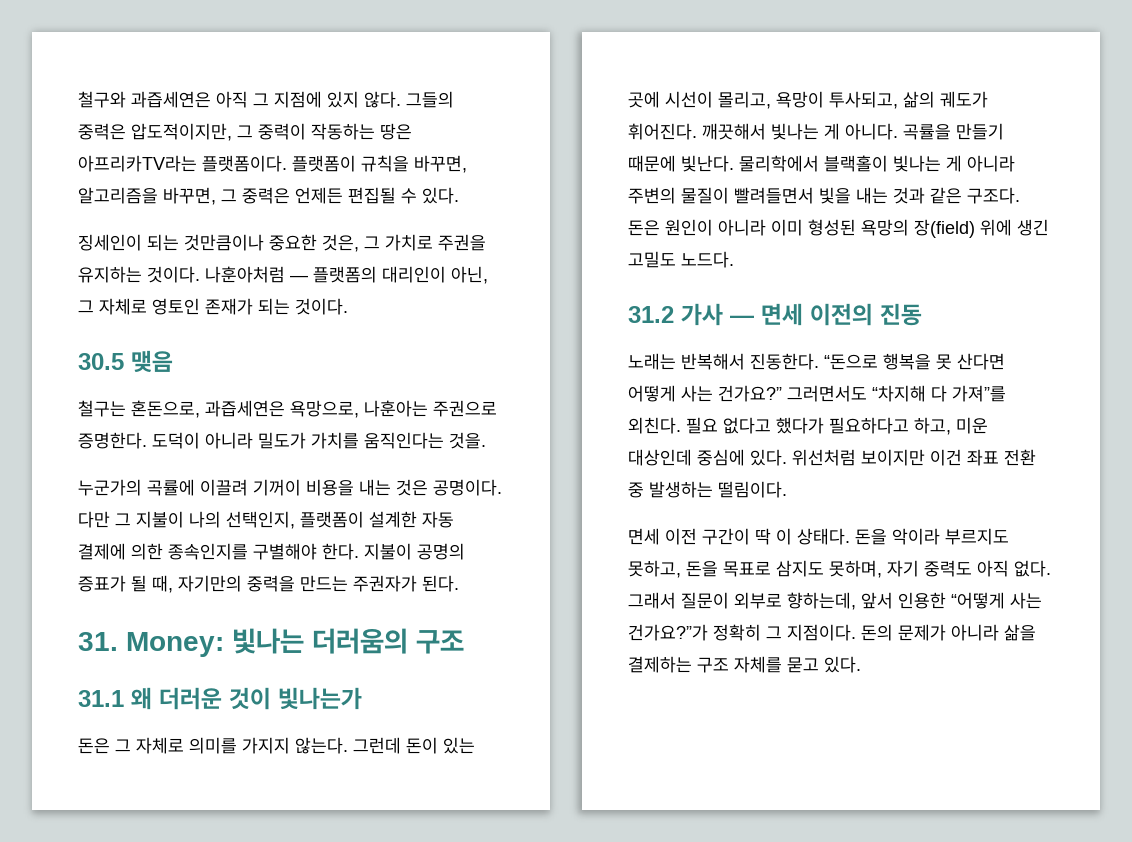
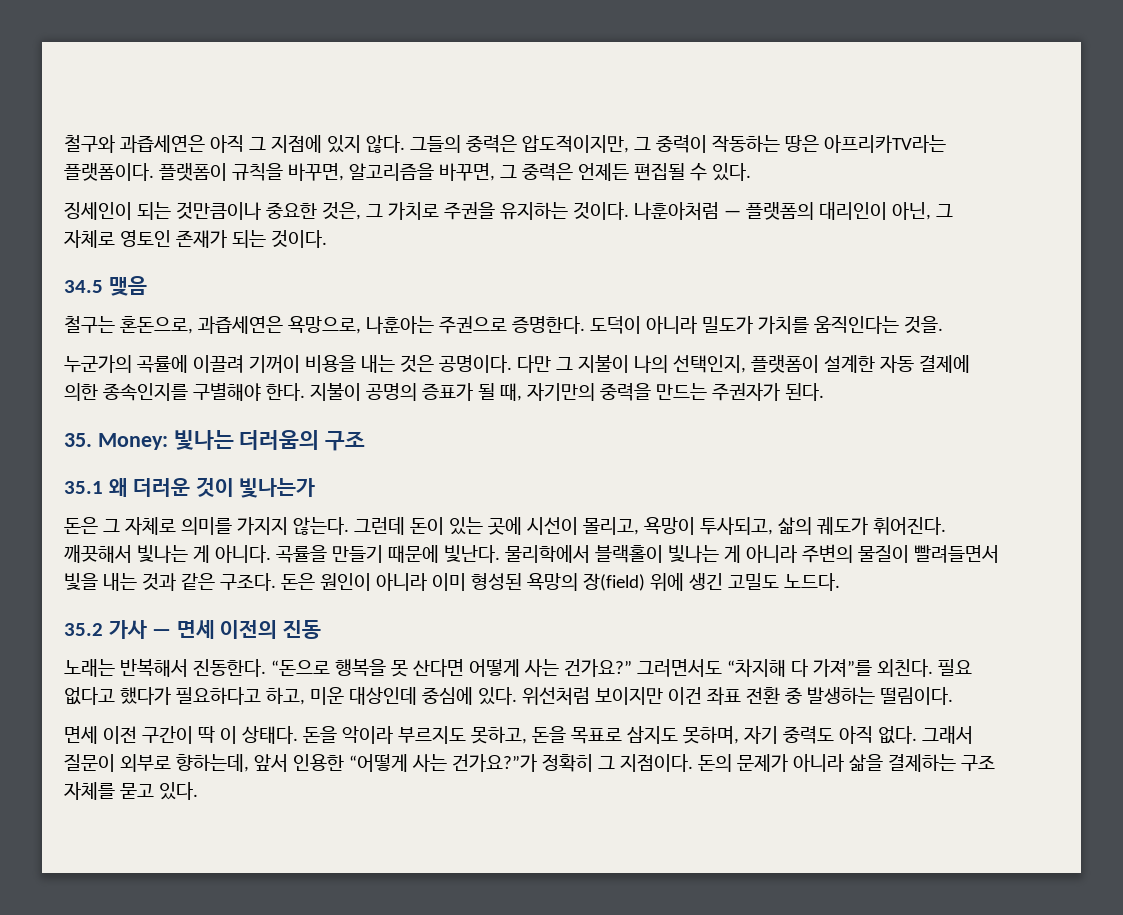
- 30.5 맺음
+ 34.5 맺음
- 31. Money: 빛나는 더러움의 구조
+ 35. Money: 빛나는 더러움의 구조
- 31.1 왜 더러운 것이 빛나는가
+ 35.1 왜 더러운 것이 빛나는가
- 31.2 가사 — 면세 이전의 진동
+ 35.2 가사 — 면세 이전의 진동

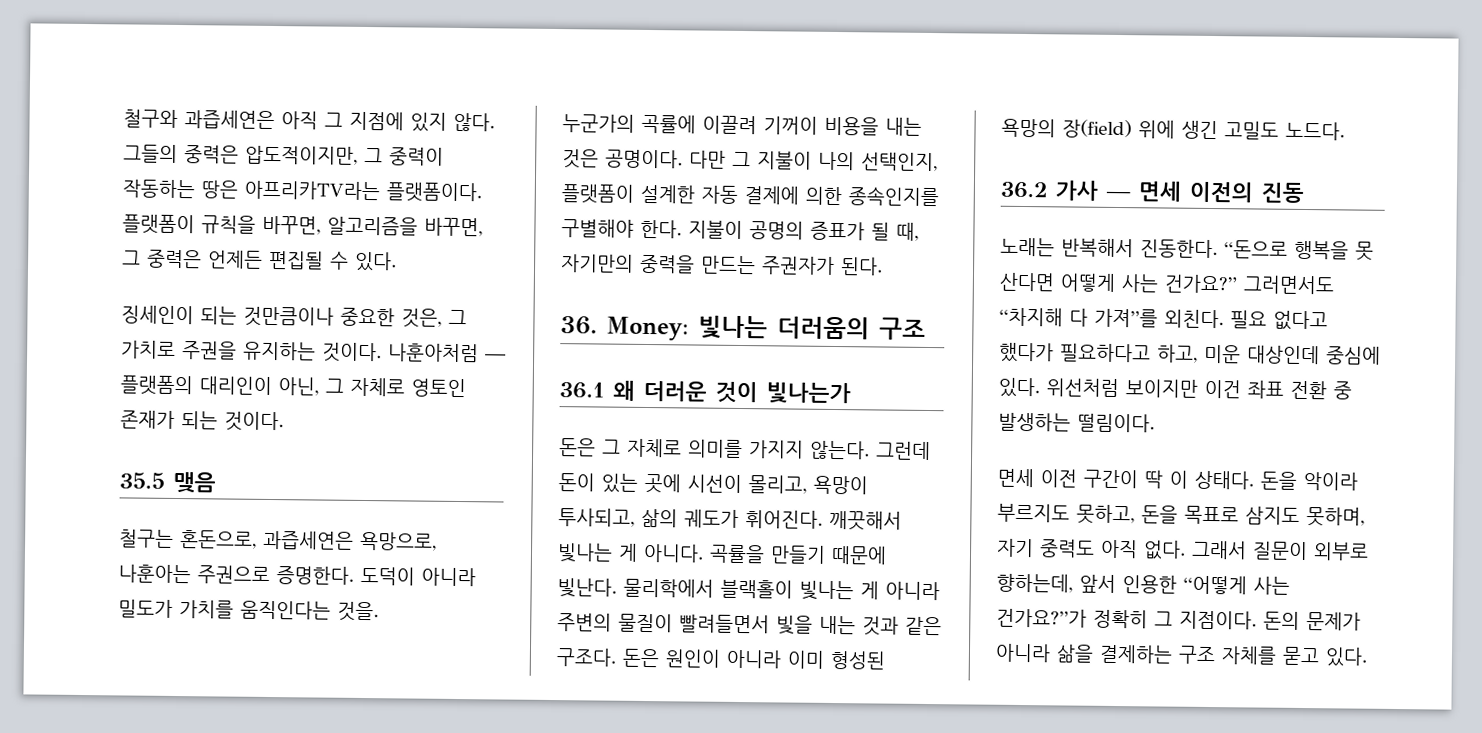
- 34.5 맺음
+ 35.5 맺음
- 35. Money: 빛나는 더러움의 구조
+ 36. Money: 빛나는 더러움의 구조
- 35.1 왜 더러운 것이 빛나는가
+ 36.1 왜 더러운 것이 빛나는가
- 35.2 가사 — 면세 이전의 진동
+ 36.2 가사 — 면세 이전의 진동

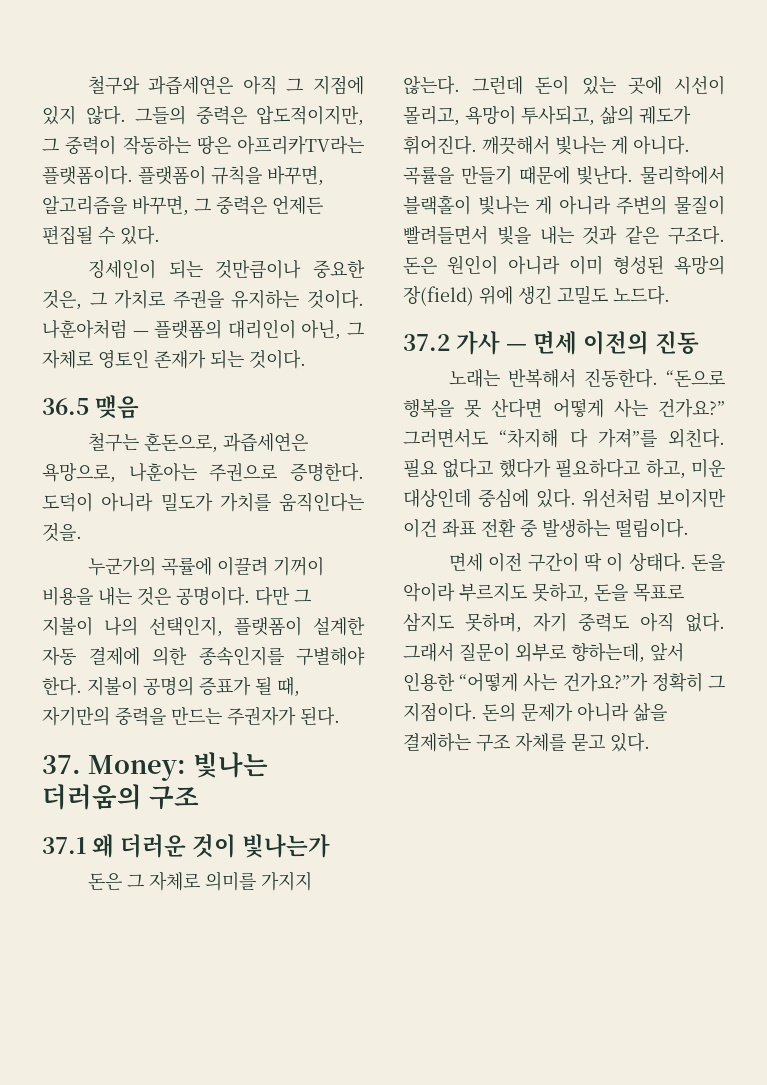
- 35.5 맺음
+ 36.5 맺음
- 36. Money: 빛나는 더러움의 구조
+ 37. Money: 빛나는 더러움의 구조
- 36.1 왜 더러운 것이 빛나는가
+ 37.1 왜 더러운 것이 빛나는가
- 36.2 가사 — 면세 이전의 진동
+ 37.2 가사 — 면세 이전의 진동

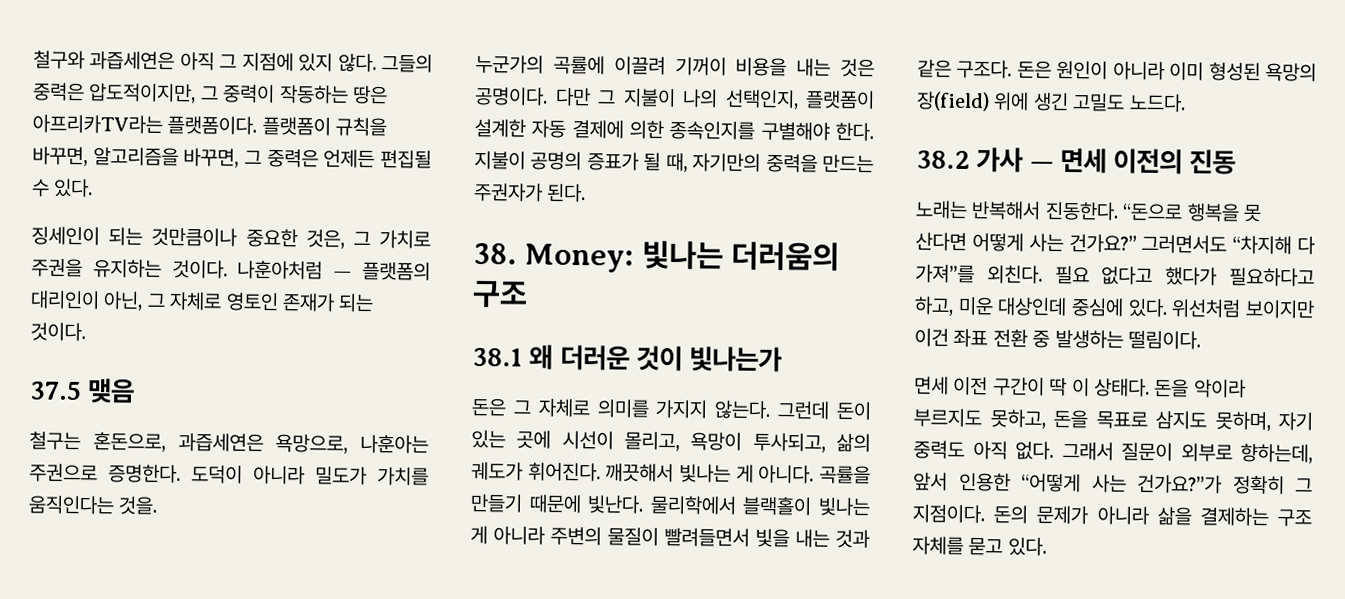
- 36.5 맺음
+ 37.5 맺음
- 37. Money: 빛나는 더러움의 구조
+ 38. Money: 빛나는 더러움의 구조
- 37.1 왜 더러운 것이 빛나는가
+ 38.1 왜 더러운 것이 빛나는가
- 37.2 가사 — 면세 이전의 진동
+ 38.2 가사 — 면세 이전의 진동

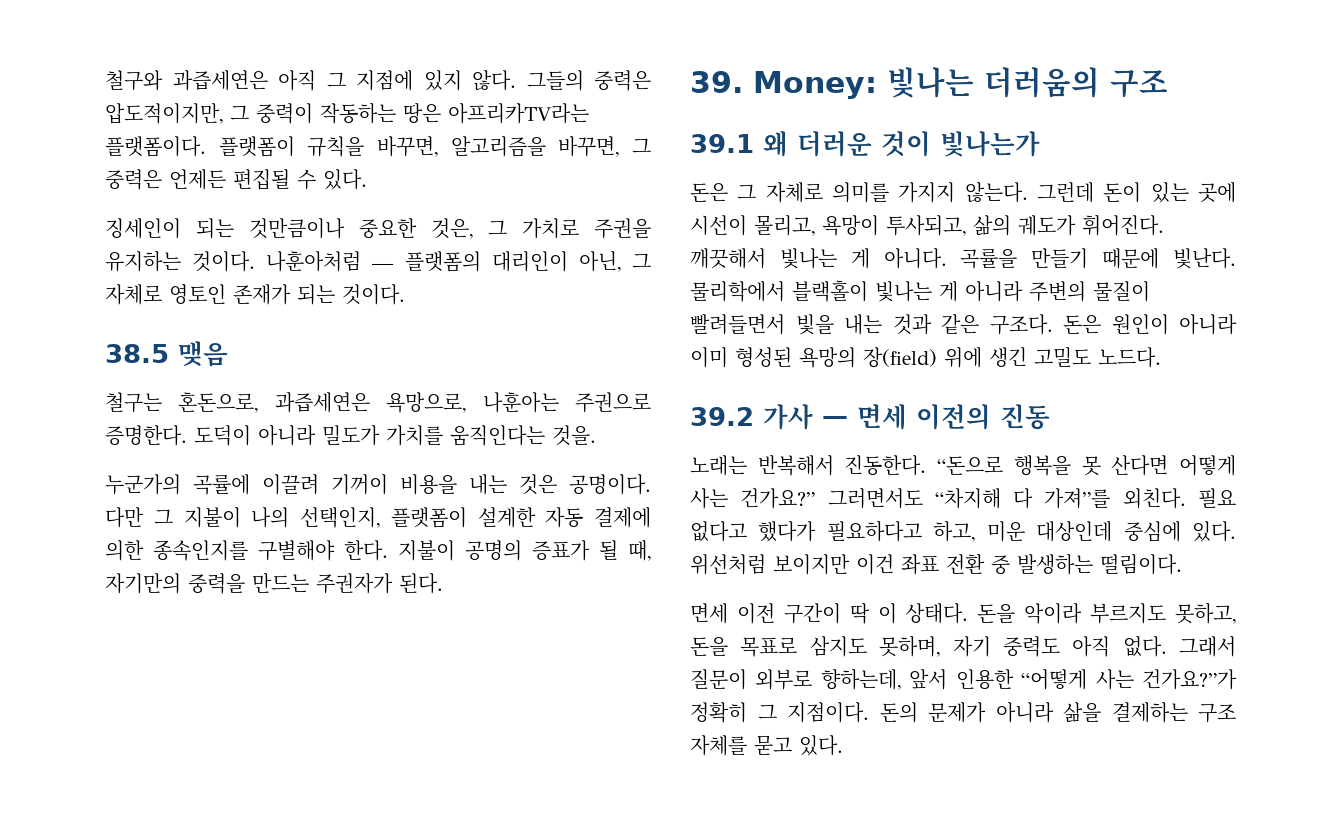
- 37.5 맺음
+ 38.5 맺음
- 38. Money: 빛나는 더러움의 구조
+ 39. Money: 빛나는 더러움의 구조
- 38.1 왜 더러운 것이 빛나는가
+ 39.1 왜 더러운 것이 빛나는가
- 38.2 가사 — 면세 이전의 진동
+ 39.2 가사 — 면세 이전의 진동

